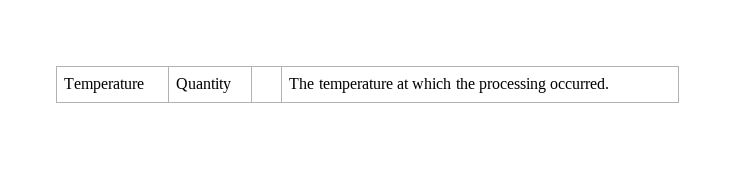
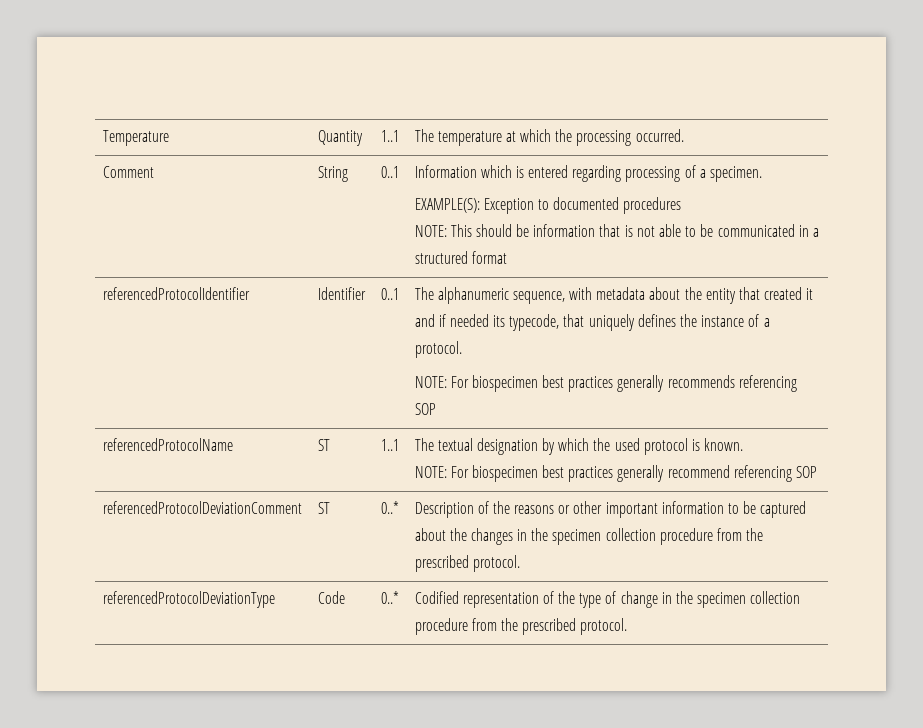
- Temperature | Quantity | | The temperature at which the processing occurred.
+ Temperature | Quantity | 1..1 | The temperature at which the processing occurred.
+ Comment | String | 0..1 | Information which is entered regarding processing of a specimen.
+ EXAMPLE(S): Exception to documented procedures
+ NOTE: This should be information that is not able to be communicated in a structured format
+ referencedProtocolIdentifier | Identifier | 0..1 | The alphanumeric sequence, with metadata about the entity that created it and if needed its typecode, that uniquely defines the instance of a protocol.
+ NOTE: For biospecimen best practices generally recommends referencing SOP
+ referencedProtocolName | ST | 1..1 | The textual designation by which the used protocol is known.
+ NOTE: For biospecimen best practices generally recommend referencing SOP
+ referencedProtocolDeviationComment | ST | 0..* | Description of the reasons or other important information to be captured about the changes in the specimen collection procedure from the prescribed protocol.
+ referencedProtocolDeviationType | Code | 0..* | Codified representation of the type of change in the specimen collection procedure from the prescribed protocol.

